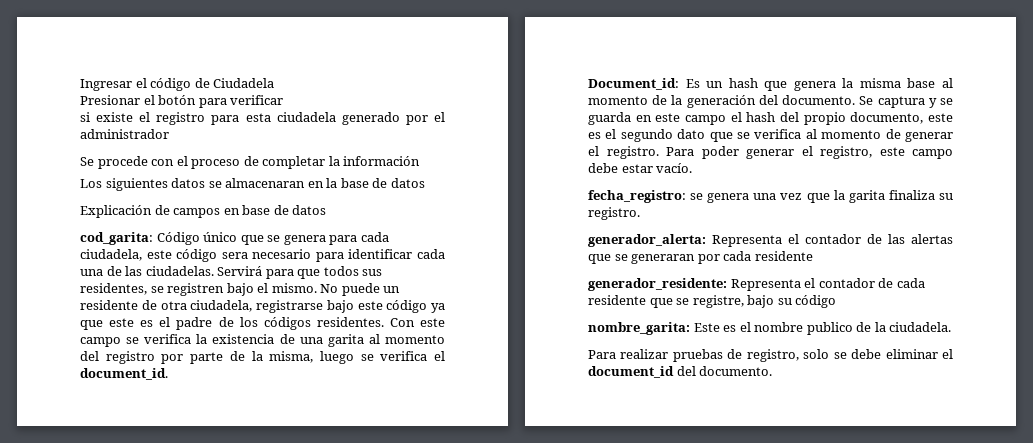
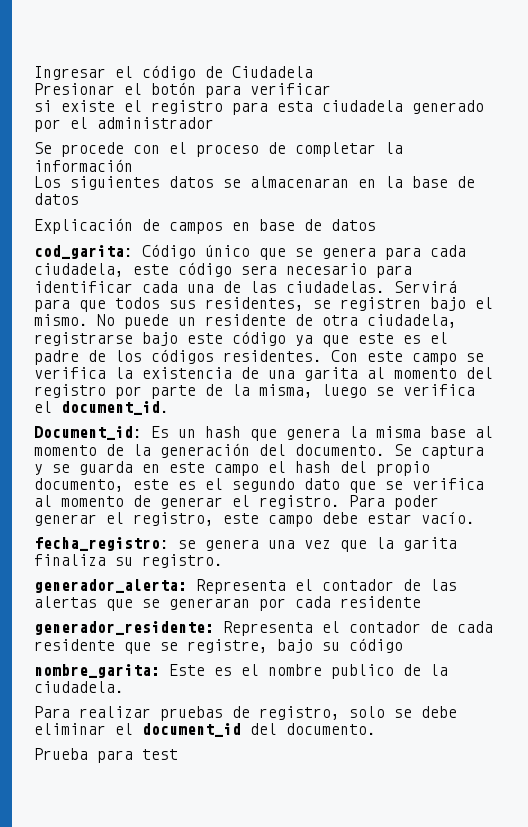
+ Prueba para test

